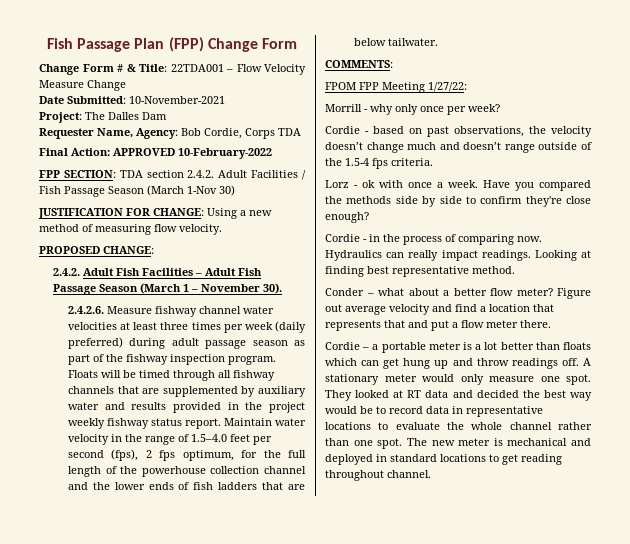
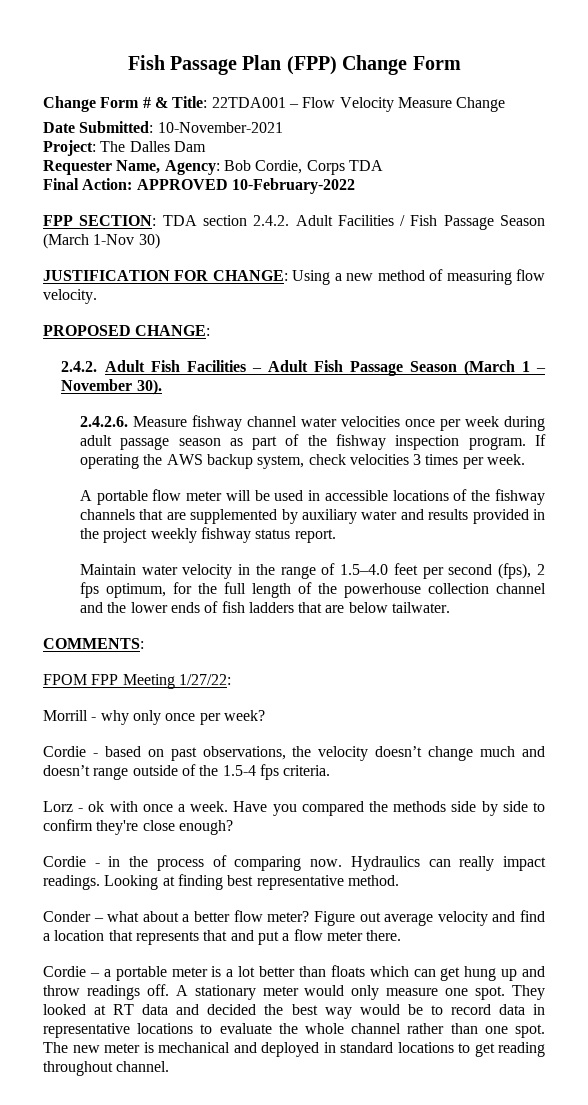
- 2.4.2.6. Measure fishway channel water velocities at least three times per week (daily preferred) during adult passage season as part of the fishway inspection program.
+ 2.4.2.6. Measure fishway channel water velocities once per week during adult passage season as part of the fishway inspection program.
- Floats will be timed through all fishway channels that are supplemented by auxiliary water and results provided in the project weekly fishway status report. Maintain water velocity in the range of 1.5–4.0 feet per second (fps), 2 fps optimum, for the full length of the powerhouse collection channel and the lower ends of fish ladders that are below tailwater.
+ If operating the AWS backup system, check velocities 3 times per week.
+ A portable flow meter will be used in accessible locations of the fishway channels that are supplemented by auxiliary water and results provided in the project weekly fishway status report.
+ Maintain water velocity in the range of 1.5–4.0 feet per second (fps), 2 fps optimum, for the full length of the powerhouse collection channel and the lower ends of fish ladders that are below tailwater.

